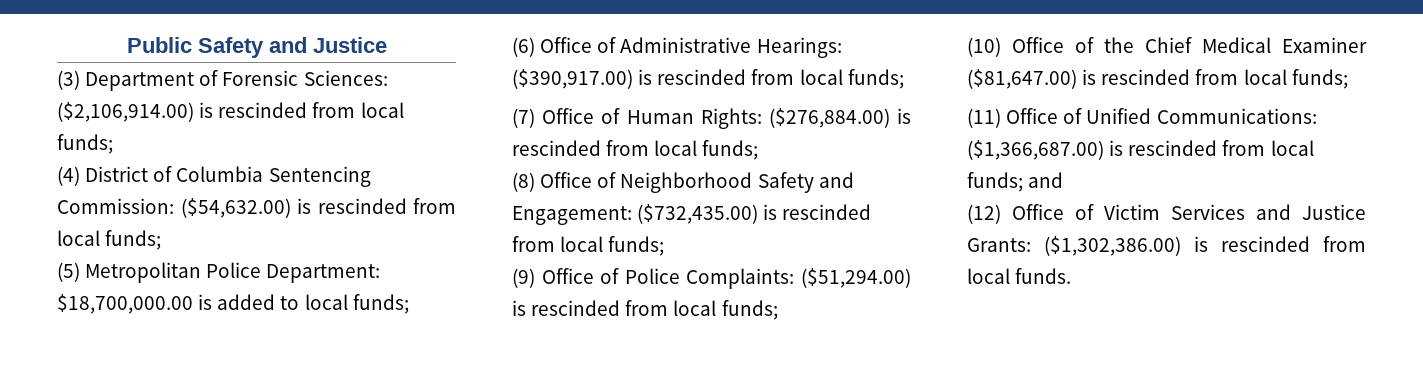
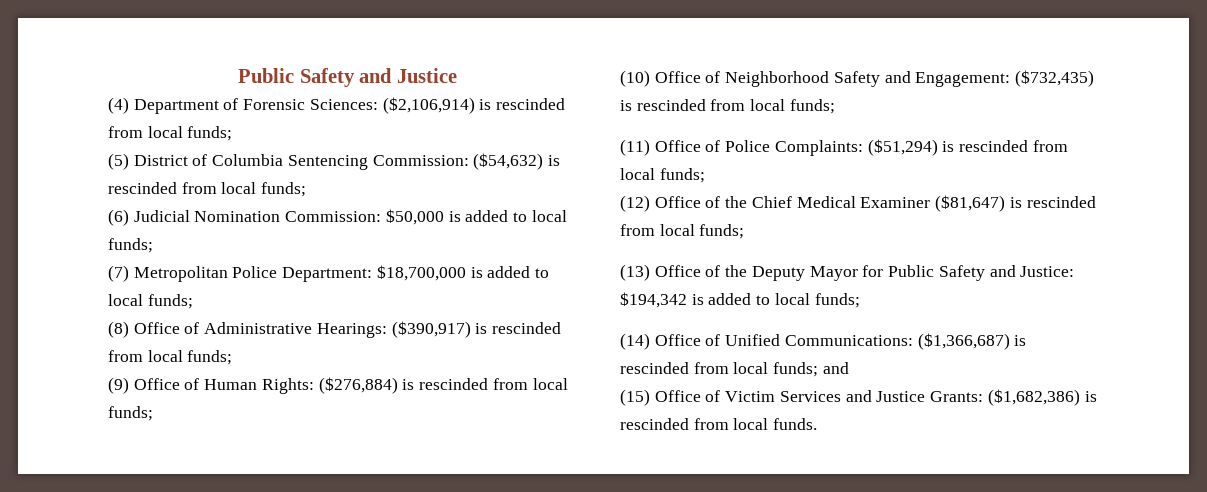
- (3) Department of Forensic Sciences: ($2,106,914.00) is rescinded from local funds;
- (4) District of Columbia Sentencing Commission: ($54,632.00) is rescinded from local funds;
+ (4) Department of Forensic Sciences: ($2,106,914) is rescinded from local funds;
- (5) Metropolitan Police Department: $18,700,000.00 is added to local funds;
- (6) Office of Administrative Hearings: ($390,917.00) is rescinded from local funds;
- (7) Office of Human Rights: ($276,884.00) is rescinded from local funds;
+ (5) District of Columbia Sentencing Commission: ($54,632) is rescinded from local funds;
+ (6) Judicial Nomination Commission: $50,000 is added to local funds;
+ (7) Metropolitan Police Department: $18,700,000 is added to local funds;
- (8) Office of Neighborhood Safety and Engagement: ($732,435.00) is rescinded from local funds;
+ (8) Office of Administrative Hearings: ($390,917) is rescinded from local funds;
- (9) Office of Police Complaints: ($51,294.00) is rescinded from local funds;
+ (9) Office of Human Rights: ($276,884) is rescinded from local funds;
- (10) Office of the Chief Medical Examiner ($81,647.00) is rescinded from local funds;
+ (10) Office of Neighborhood Safety and Engagement: ($732,435) is rescinded from local funds;
- (11) Office of Unified Communications: ($1,366,687.00) is rescinded from local funds; and
+ (11) Office of Police Complaints: ($51,294) is rescinded from local funds;
+ (12) Office of the Chief Medical Examiner ($81,647) is rescinded from local funds;
+ (13) Office of the Deputy Mayor for Public Safety and Justice: $194,342 is added to local funds;
+ (14) Office of Unified Communications: ($1,366,687) is rescinded from local funds; and
- (12) Office of Victim Services and Justice Grants: ($1,302,386.00) is rescinded from local funds.
+ (15) Office of Victim Services and Justice Grants: ($1,682,386) is rescinded from local funds.

